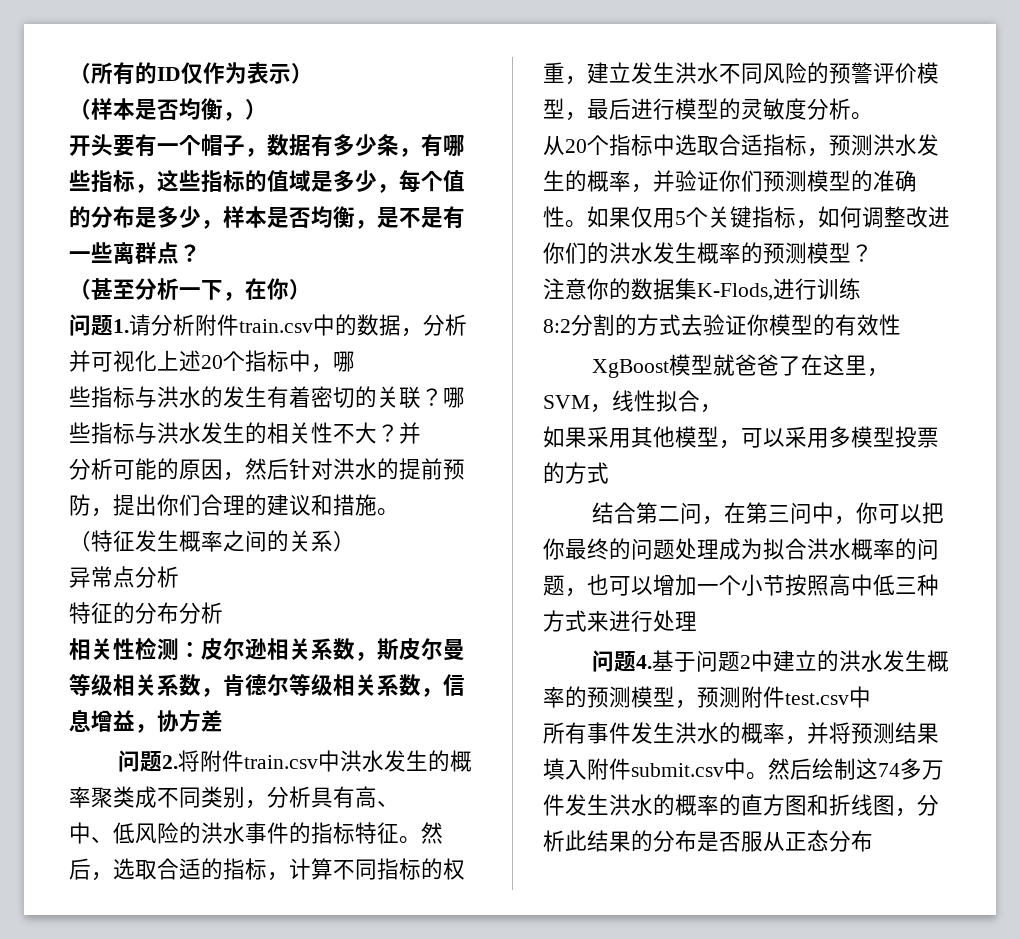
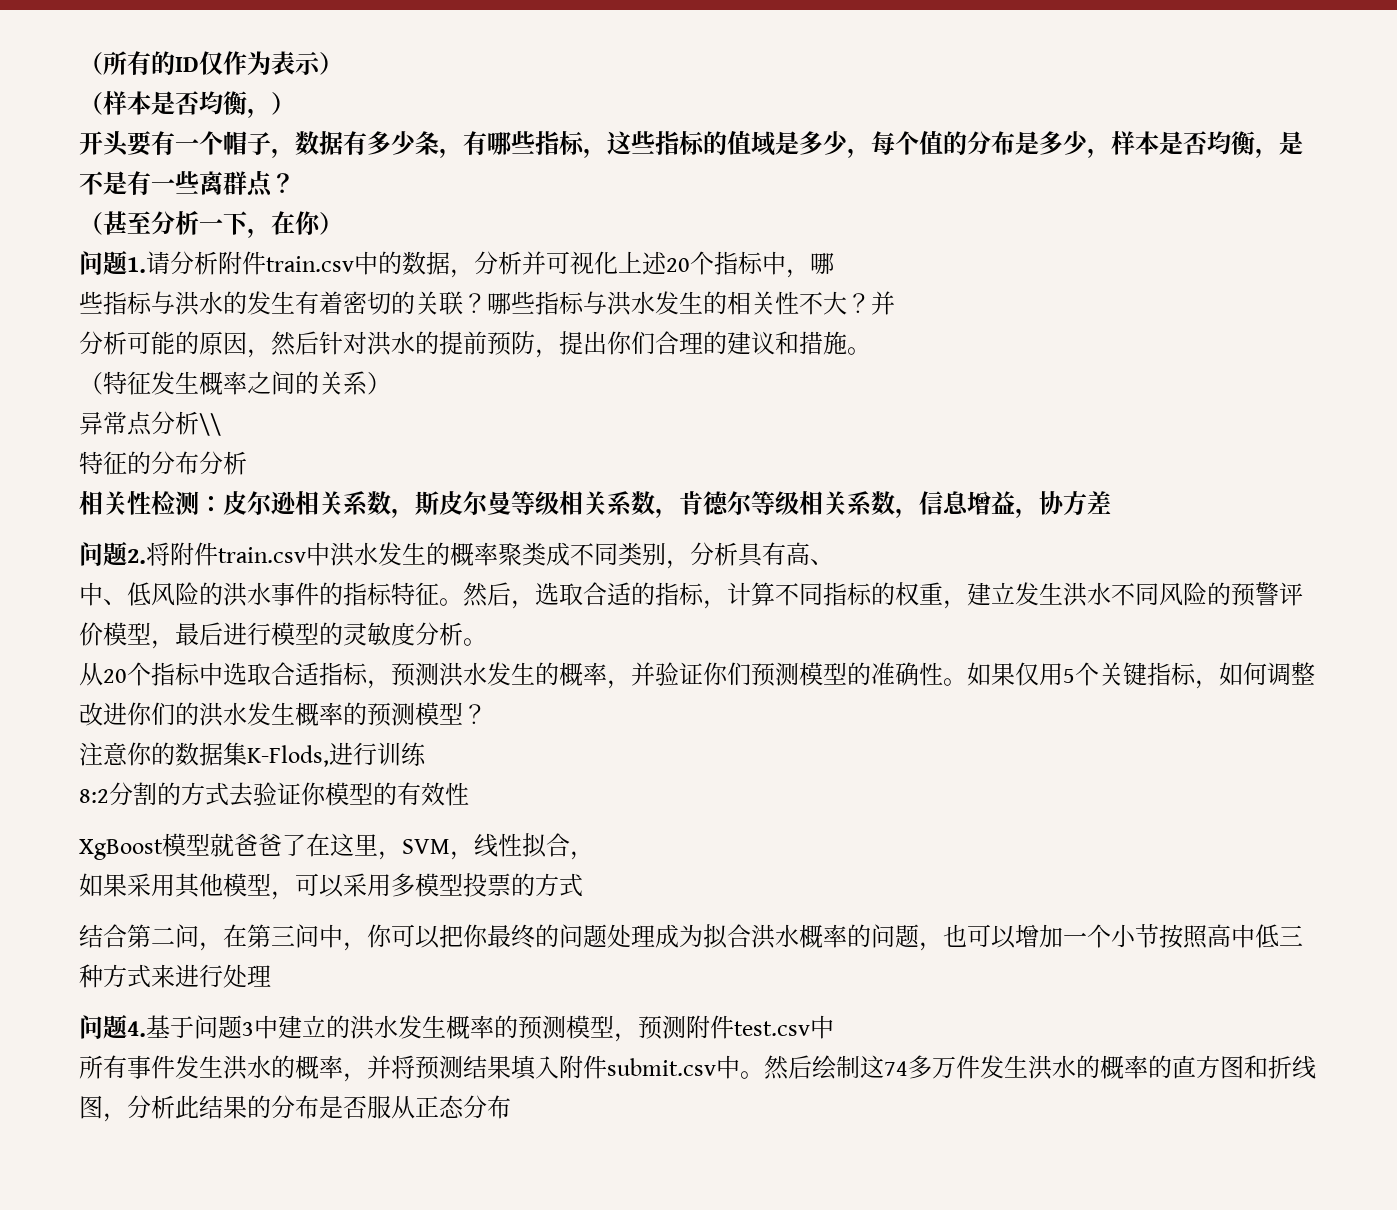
- 异常点分析
+ 异常点分析\\
- 问题4.基于问题2中建立的洪水发生概率的预测模型，预测附件test.csv中
+ 问题4.基于问题3中建立的洪水发生概率的预测模型，预测附件test.csv中

